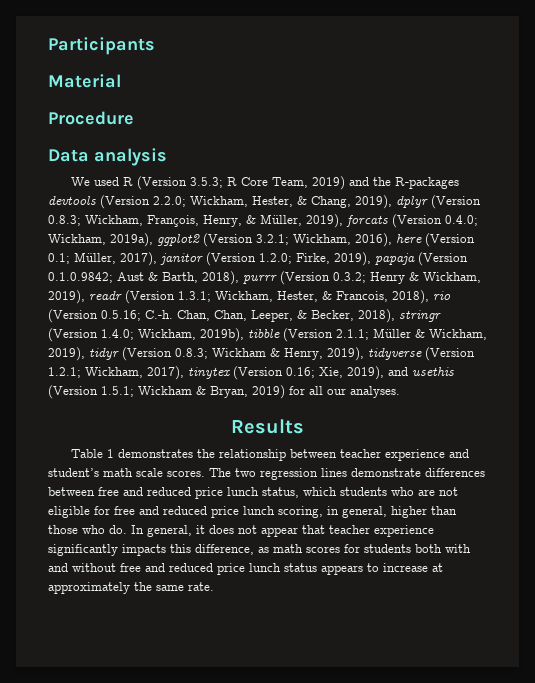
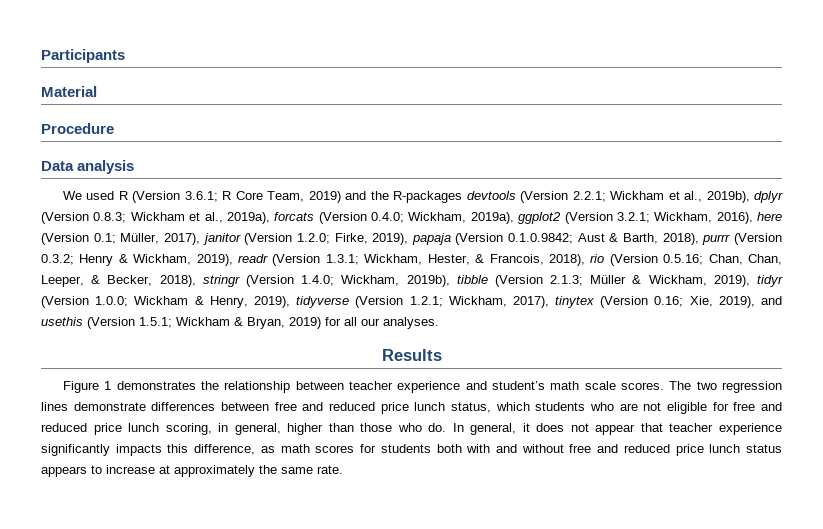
- We used R (Version 3.5.3;
+ We used R (Version 3.6.1;
- R Core Team, 2019) and the R-packages devtools (Version 2.2.0; Wickham, Hester, & Chang, 2019), dplyr (Version 0.8.3; Wickham, François, Henry, & Müller, 2019), forcats (Version 0.4.0;
+ R Core Team, 2019) and the R-packages devtools (Version 2.2.1; Wickham et al., 2019b), dplyr (Version 0.8.3; Wickham et al., 2019a), forcats (Version 0.4.0;
- C.-h. Chan, Chan, Leeper, & Becker, 2018), stringr (Version 1.4.0;
+ Chan, Chan, Leeper, & Becker, 2018), stringr (Version 1.4.0;
- Wickham, 2019b), tibble (Version 2.1.1;
+ Wickham, 2019b), tibble (Version 2.1.3;
- Müller & Wickham, 2019), tidyr (Version 0.8.3;
+ Müller & Wickham, 2019), tidyr (Version 1.0.0;
- Table 1 demonstrates the relationship between teacher experience and student’s math scale scores.
+ Figure 1 demonstrates the relationship between teacher experience and student’s math scale scores.

